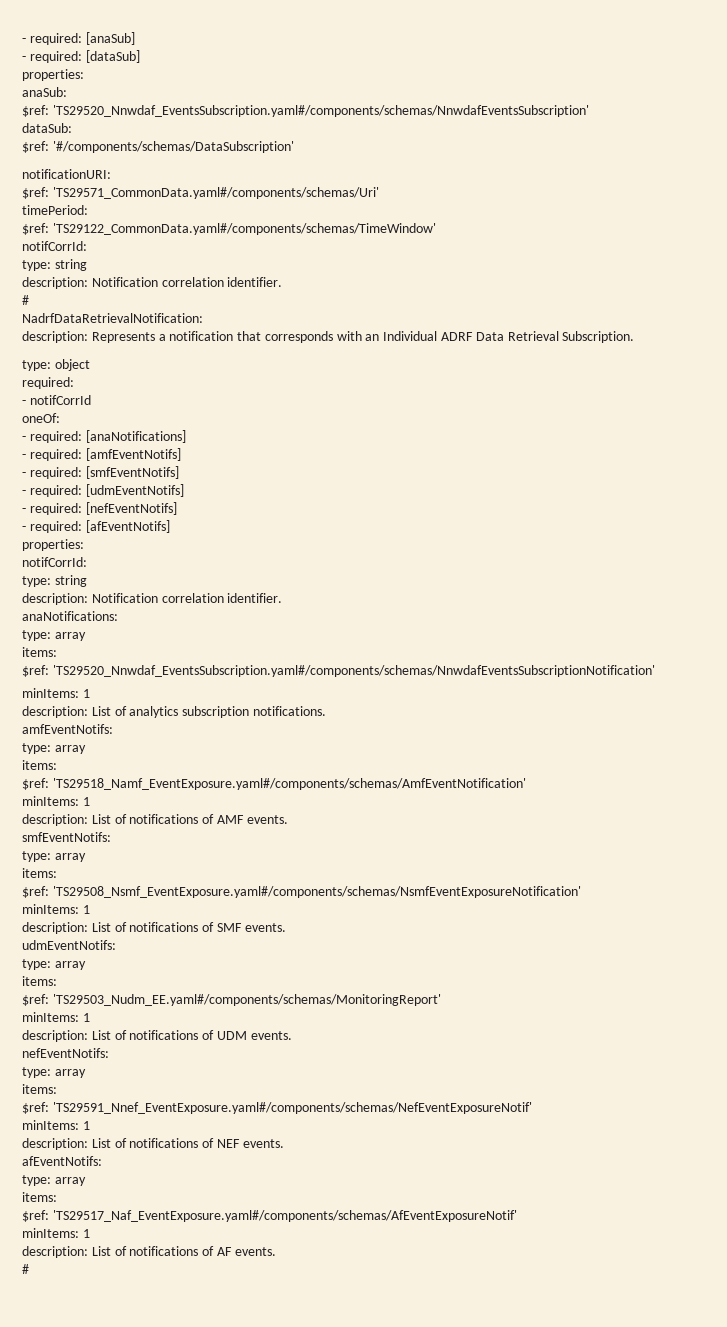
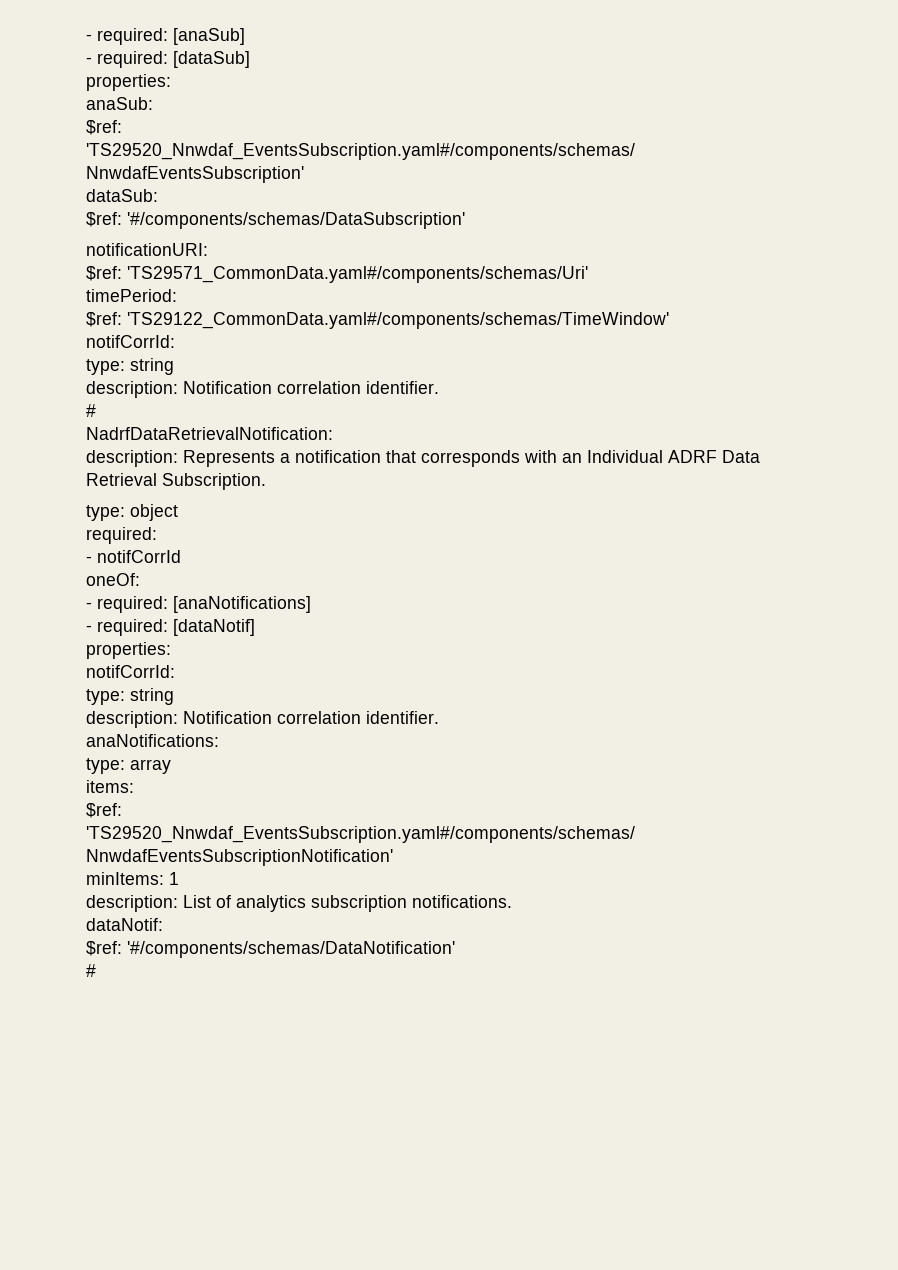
- - required: [amfEventNotifs]
- - required: [smfEventNotifs]
- - required: [udmEventNotifs]
- - required: [nefEventNotifs]
- - required: [afEventNotifs]
+ - required: [dataNotif]
- amfEventNotifs:
- type: array
- items:
- $ref: 'TS29518_Namf_EventExposure.yaml#/components/schemas/AmfEventNotification'
- minItems: 1
- description: List of notifications of AMF events.
- smfEventNotifs:
- type: array
- items:
- $ref: 'TS29508_Nsmf_EventExposure.yaml#/components/schemas/NsmfEventExposureNotification'
- minItems: 1
- description: List of notifications of SMF events.
- udmEventNotifs:
- type: array
- items:
- $ref: 'TS29503_Nudm_EE.yaml#/components/schemas/MonitoringReport'
- minItems: 1
- description: List of notifications of UDM events.
- nefEventNotifs:
- type: array
- items:
- $ref: 'TS29591_Nnef_EventExposure.yaml#/components/schemas/NefEventExposureNotif'
- minItems: 1
- description: List of notifications of NEF events.
- afEventNotifs:
- type: array
- items:
- $ref: 'TS29517_Naf_EventExposure.yaml#/components/schemas/AfEventExposureNotif'
- minItems: 1
- description: List of notifications of AF events.
+ dataNotif:
+ $ref: '#/components/schemas/DataNotification'

